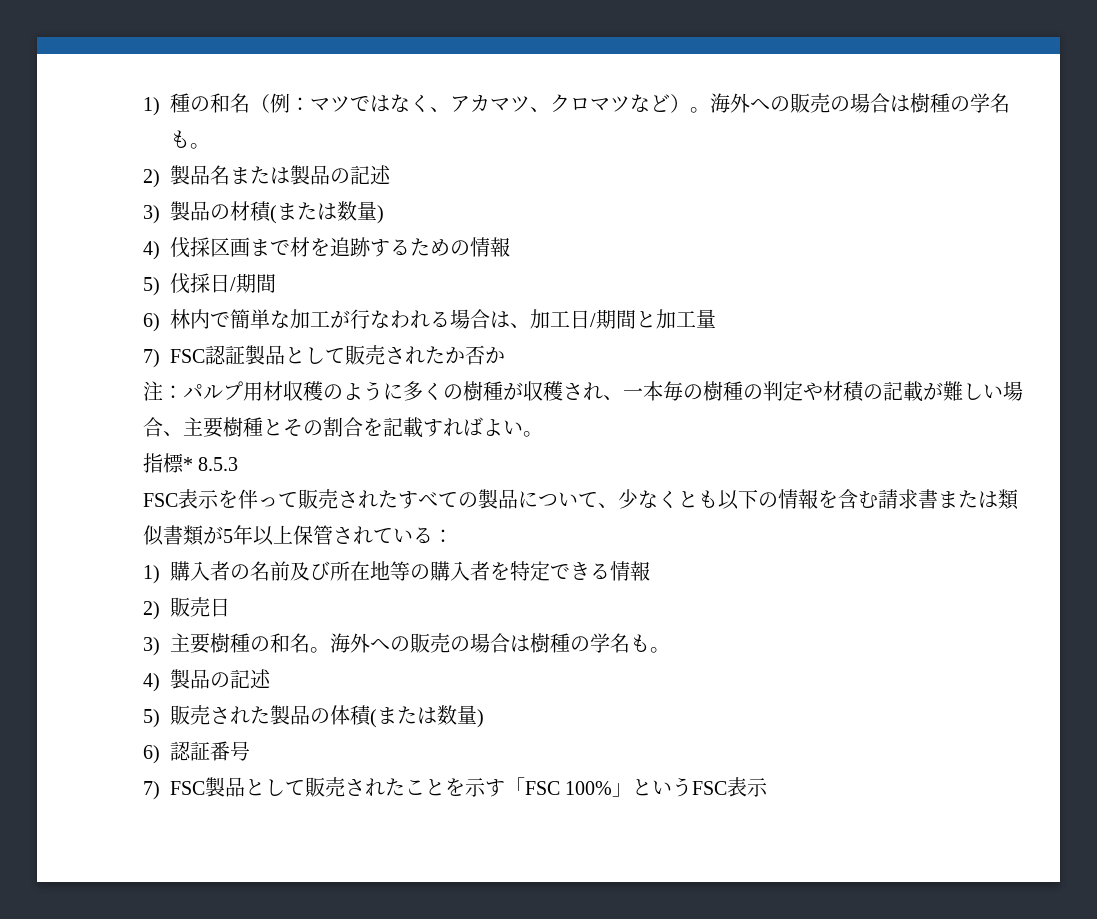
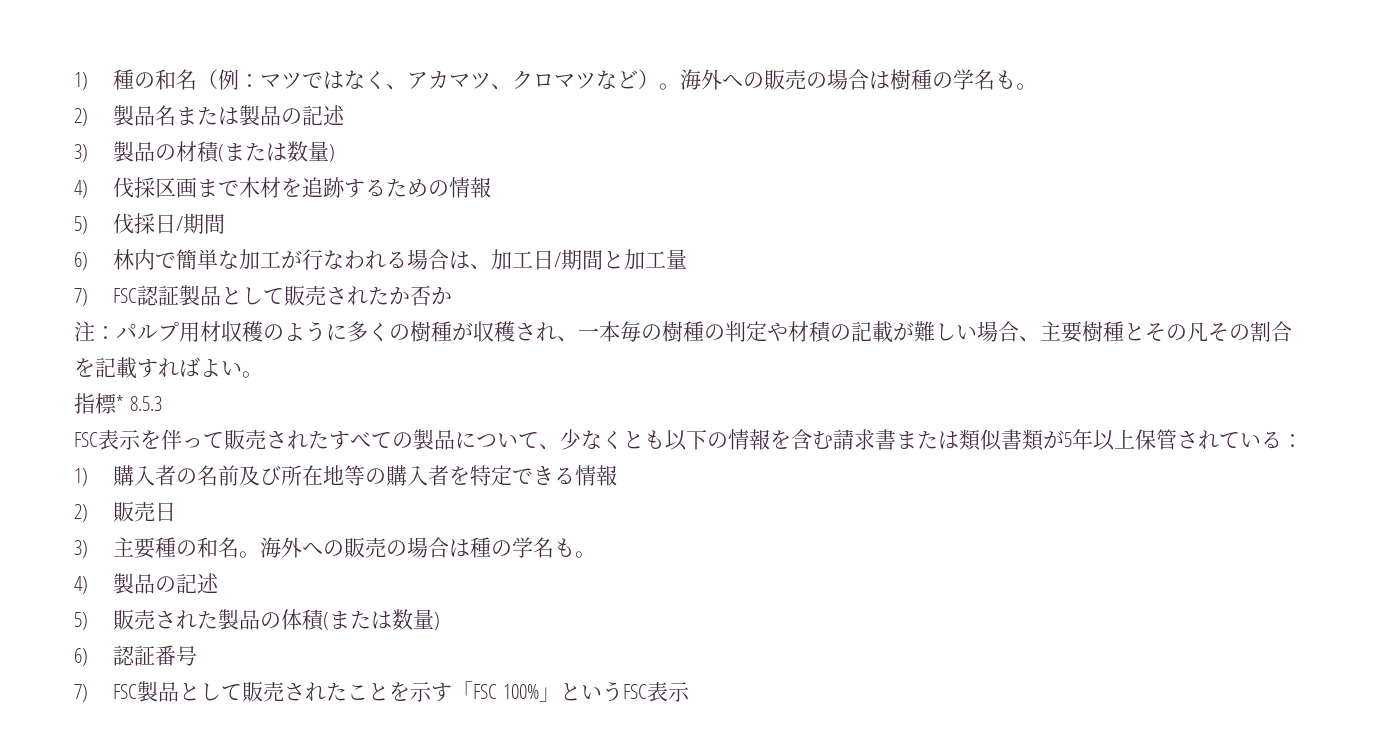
- 4)伐採区画まで材を追跡するための情報
+ 4)伐採区画まで木材を追跡するための情報
- 注：パルプ用材収穫のように多くの樹種が収穫され、一本毎の樹種の判定や材積の記載が難しい場合、主要樹種とその割合を記載すればよい。
+ 注：パルプ用材収穫のように多くの樹種が収穫され、一本毎の樹種の判定や材積の記載が難しい場合、主要樹種とその凡その割合を記載すればよい。
- 3)主要樹種の和名。海外への販売の場合は樹種の学名も。
+ 3)主要種の和名。海外への販売の場合は種の学名も。

